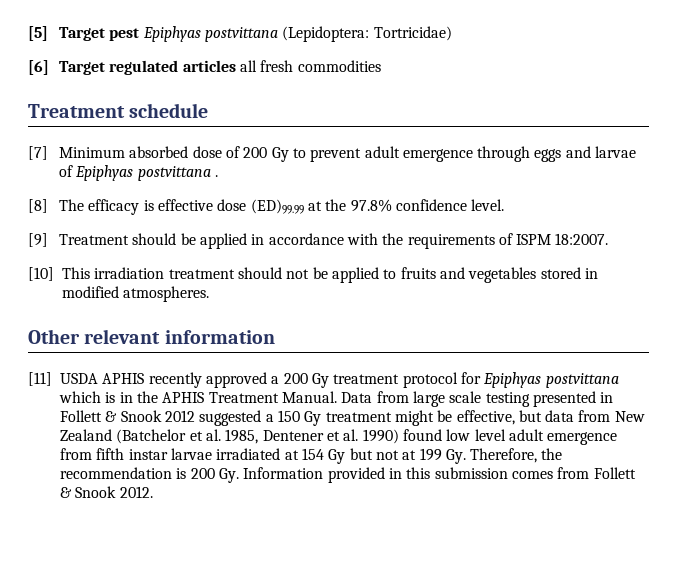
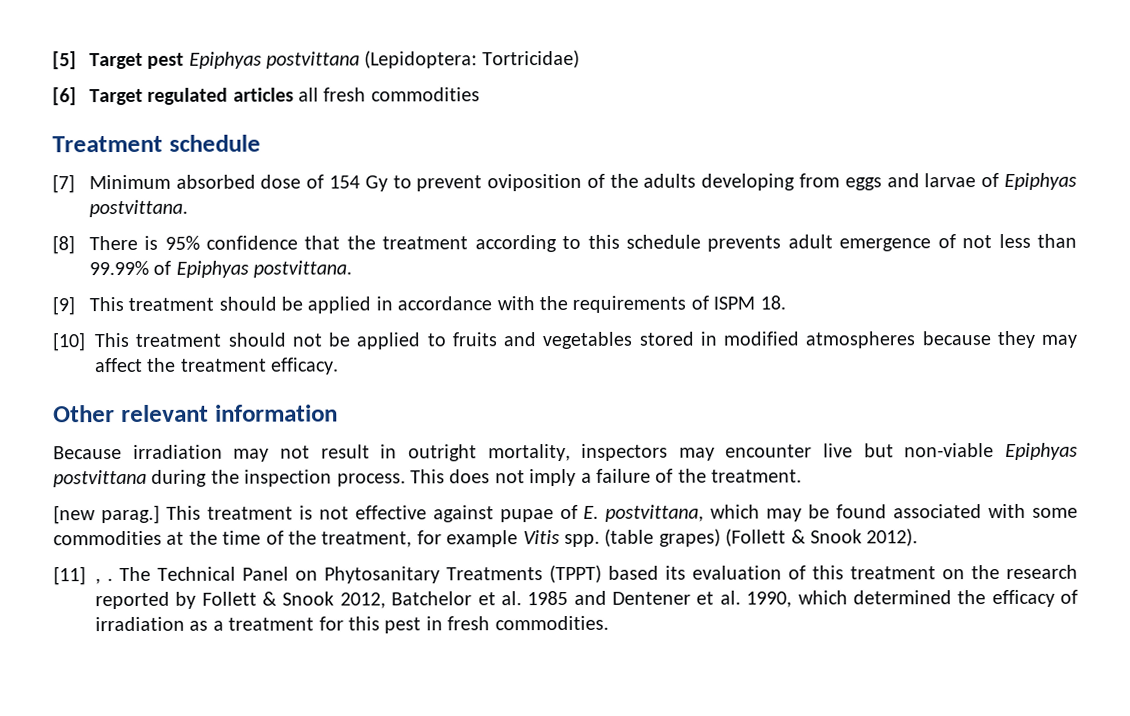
- [7] Minimum absorbed dose of 200 Gy to prevent adult emergence through eggs and larvae of Epiphyas postvittana .
+ [7] Minimum absorbed dose of 154 Gy to prevent oviposition of the adults developing from eggs and larvae of Epiphyas postvittana.
- [8] The efficacy is effective dose (ED)99.99 at the 97.8% confidence level.
+ [8] There is 95% confidence that the treatment according to this schedule prevents adult emergence of not less than 99.99% of Epiphyas postvittana.
- [9] Treatment should be applied in accordance with the requirements of ISPM 18:2007.
+ [9] This treatment should be applied in accordance with the requirements of ISPM 18.
- [10] This irradiation treatment should not be applied to fruits and vegetables stored in modified atmospheres.
+ [10] This treatment should not be applied to fruits and vegetables stored in modified atmospheres because they may affect the treatment efficacy.
  Other relevant information
- [11] USDA APHIS recently approved a 200 Gy treatment protocol for Epiphyas postvittana which is in the APHIS Treatment Manual. Data from large scale testing presented in Follett & Snook 2012 suggested a 150 Gy treatment might be effective, but data from New Zealand (Batchelor et al. 1985, Dentener et al. 1990) found low level adult emergence from fifth instar larvae irradiated at 154 Gy but not at 199 Gy. Therefore, the recommendation is 200 Gy. Information provided in this submission comes from Follett & Snook 2012.
+ Because irradiation may not result in outright mortality, inspectors may encounter live but non-viable Epiphyas postvittana during the inspection process. This does not imply a failure of the treatment.
+ [new parag.] This treatment is not effective against pupae of E. postvittana, which may be found associated with some commodities at the time of the treatment, for example Vitis spp. (table grapes) (Follett & Snook 2012).
+ [11] , . The Technical Panel on Phytosanitary Treatments (TPPT) based its evaluation of this treatment on the research reported by Follett & Snook 2012, Batchelor et al. 1985 and Dentener et al. 1990, which determined the efficacy of irradiation as a treatment for this pest in fresh commodities.

